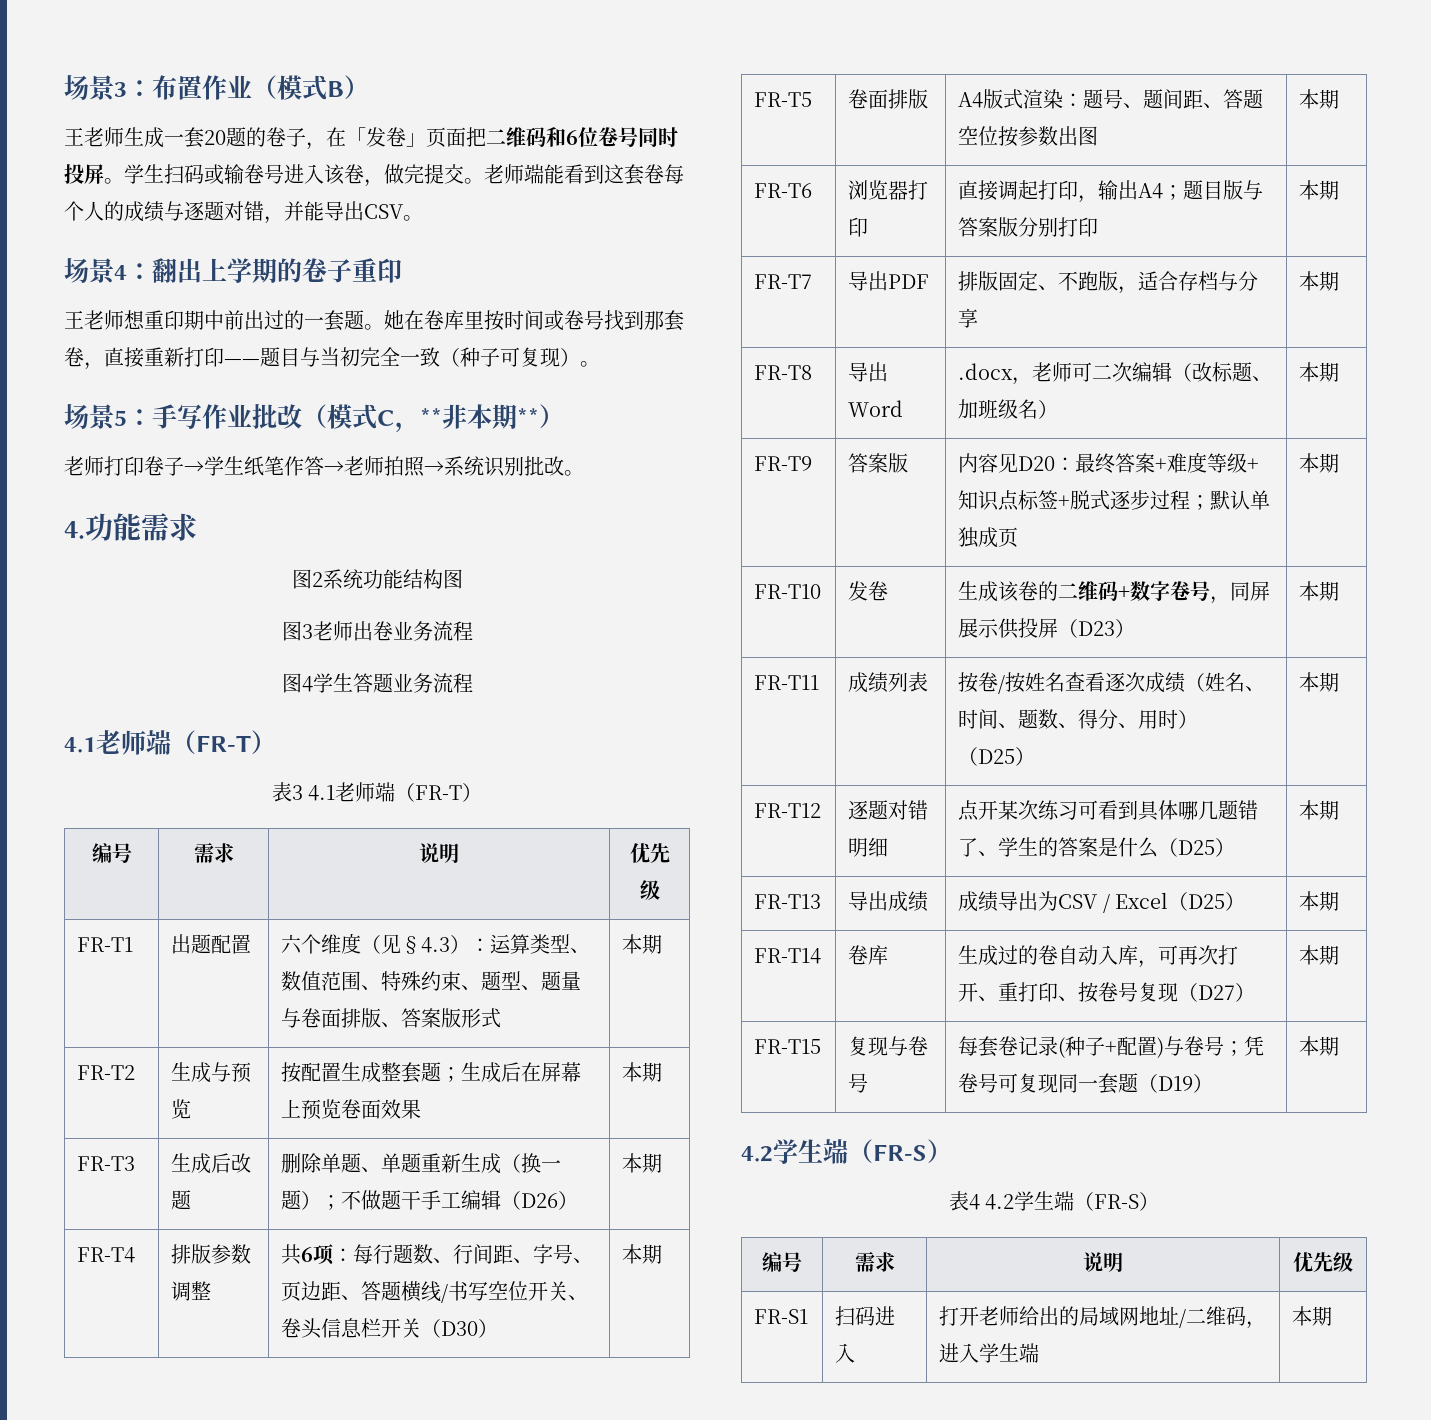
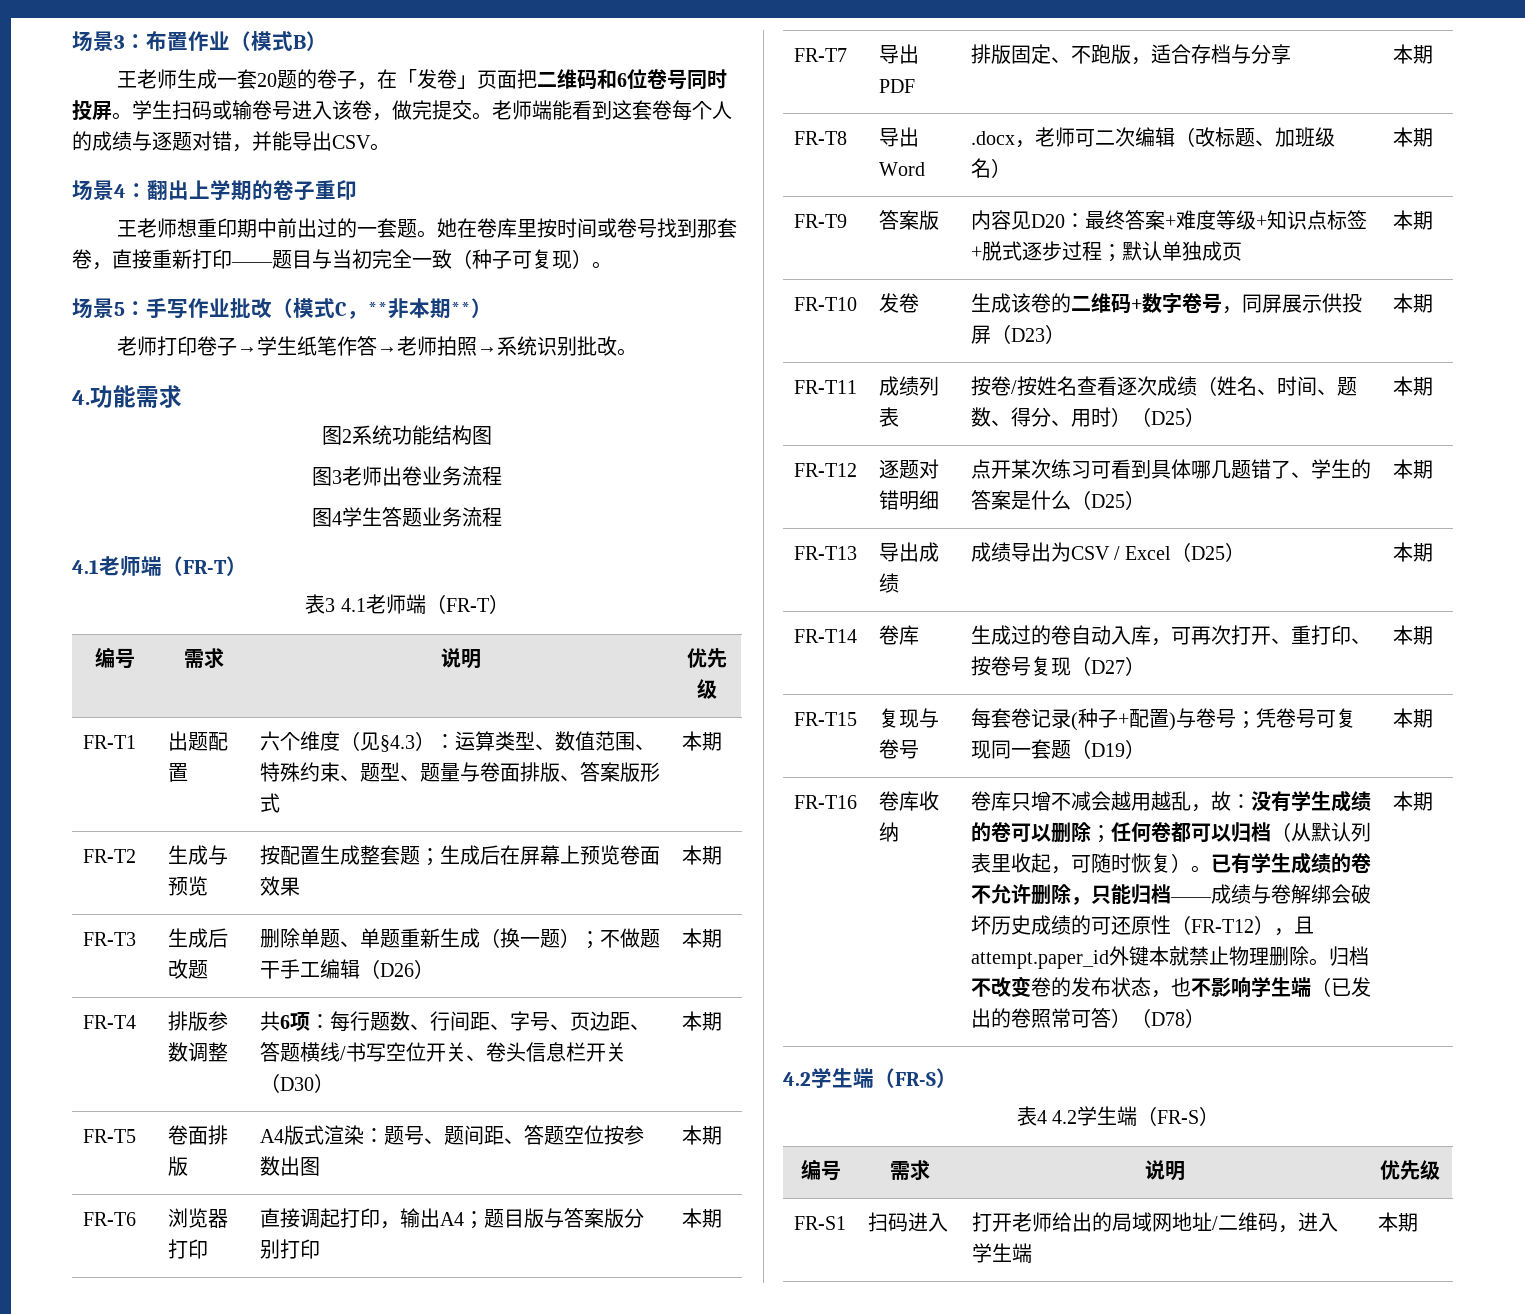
+ FR-T16 | 卷库收纳 | 卷库只增不减会越用越乱，故：没有学生成绩的卷可以删除；任何卷都可以归档（从默认列表里收起，可随时恢复）。已有学生成绩的卷不允许删除，只能归档——成绩与卷解绑会破坏历史成绩的可还原性（FR-T12），且attempt.paper_id外键本就禁止物理删除。归档不改变卷的发布状态，也不影响学生端（已发出的卷照常可答）（D78） | 本期

